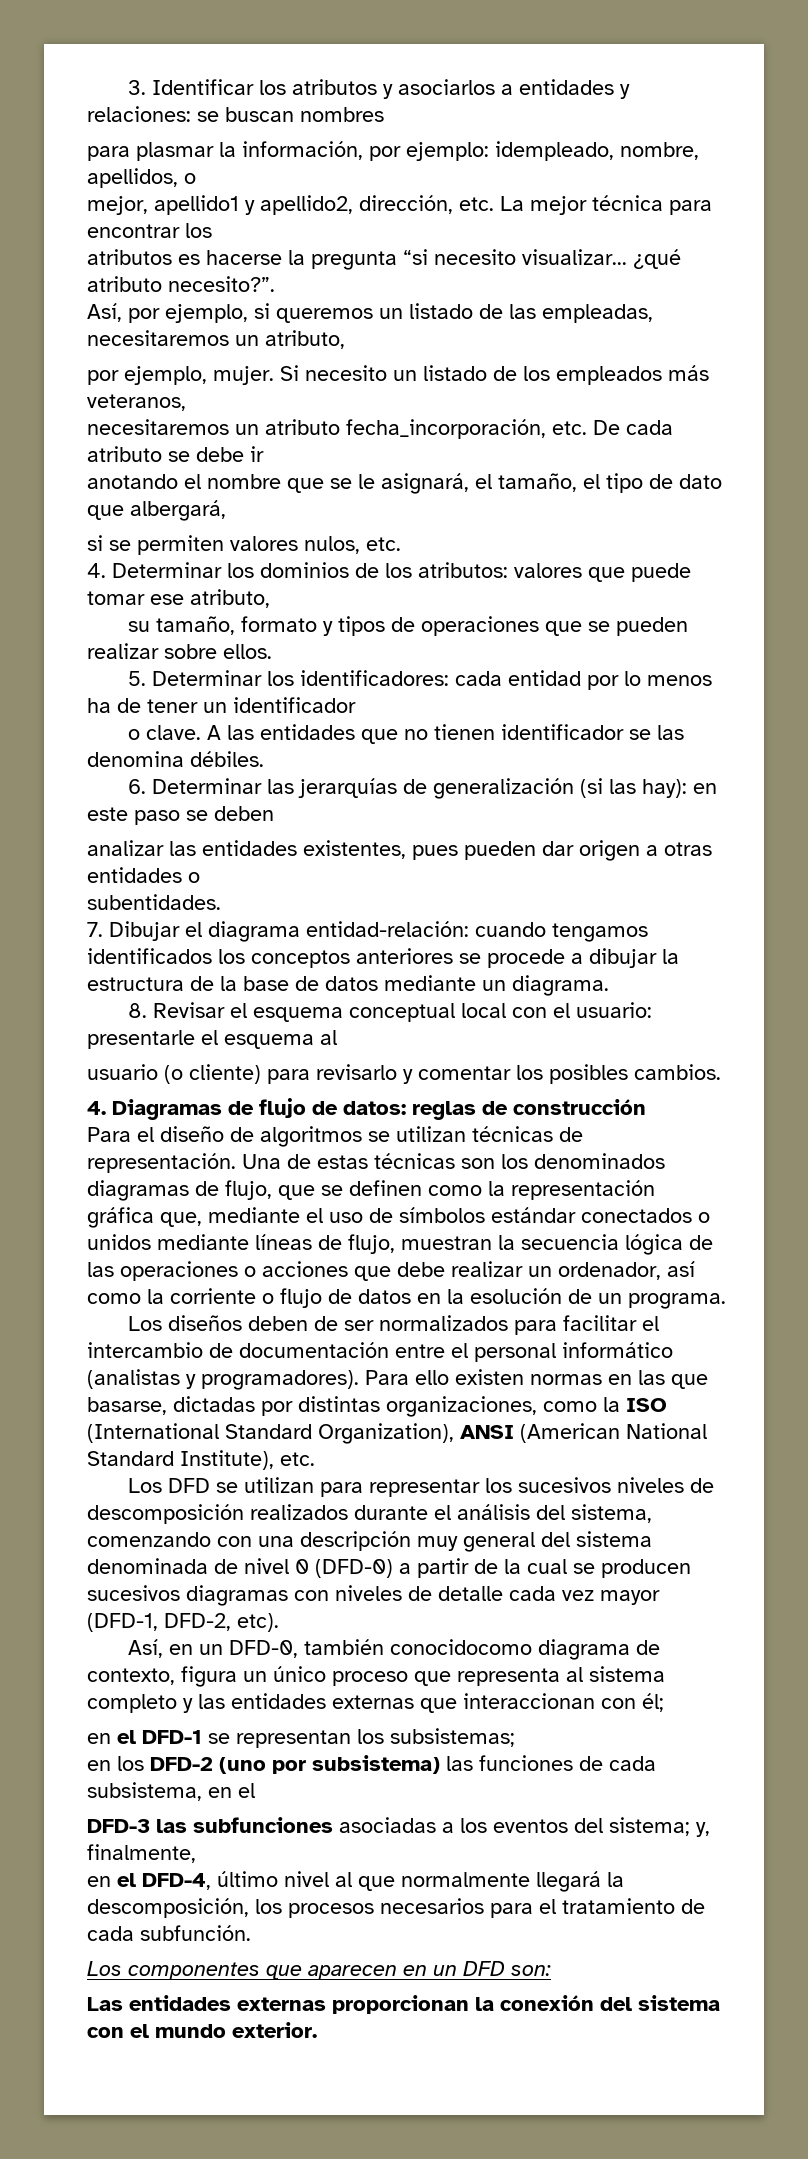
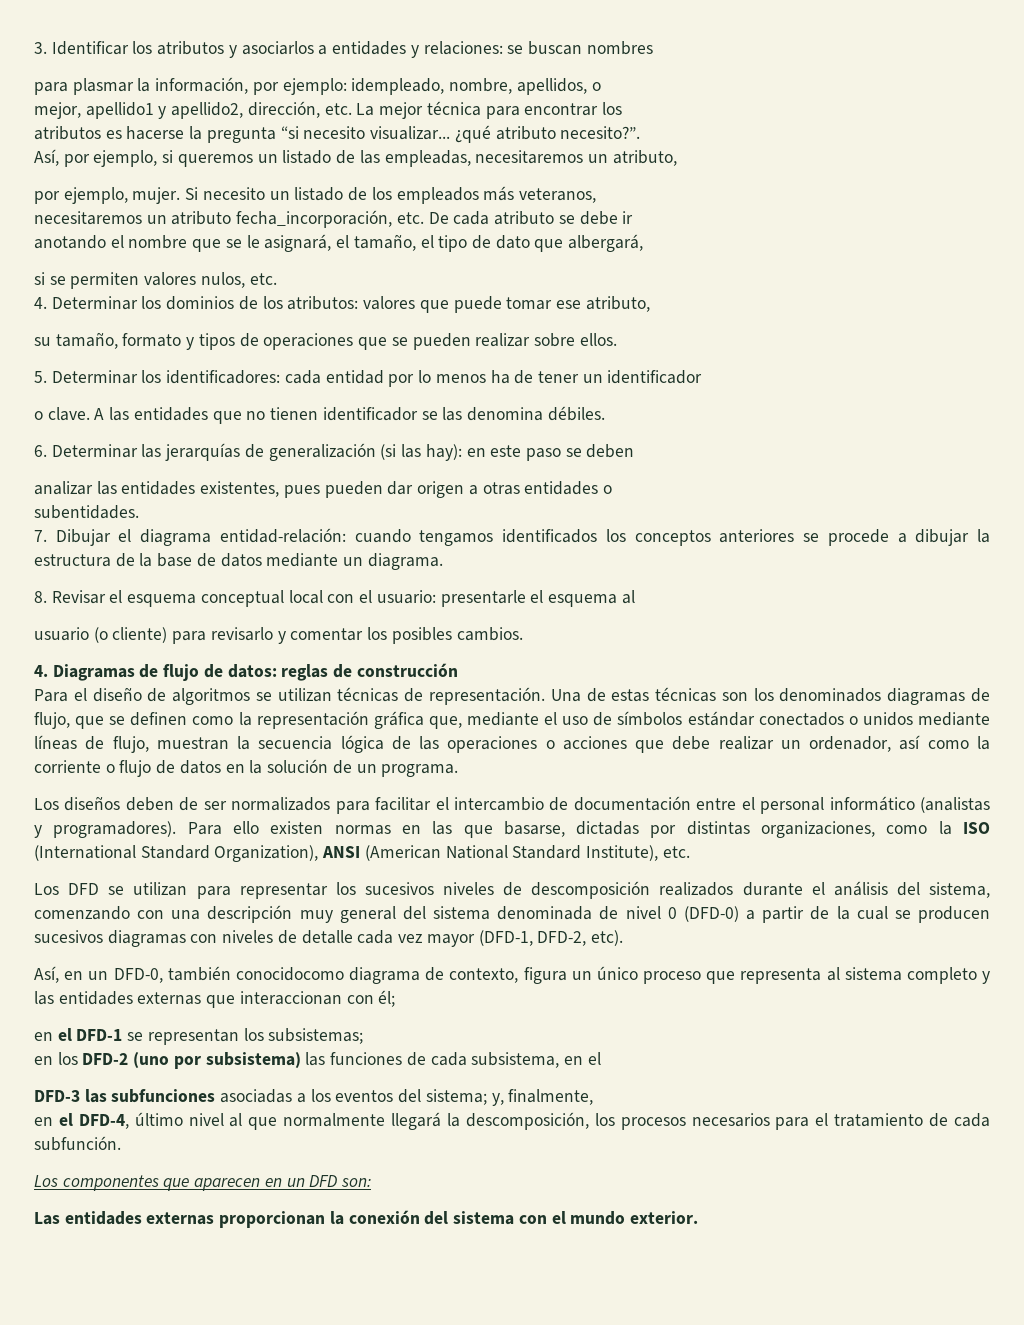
- Una de estas técnicas son los denominados diagramas de flujo, que se definen como la representación gráfica que, mediante el uso de símbolos estándar conectados o unidos mediante líneas de flujo, muestran la secuencia lógica de las operaciones o acciones que debe realizar un ordenador, así como la corriente o flujo de datos en la esolución de un programa.
+ Una de estas técnicas son los denominados diagramas de flujo, que se definen como la representación gráfica que, mediante el uso de símbolos estándar conectados o unidos mediante líneas de flujo, muestran la secuencia lógica de las operaciones o acciones que debe realizar un ordenador, así como la corriente o flujo de datos en la solución de un programa.

